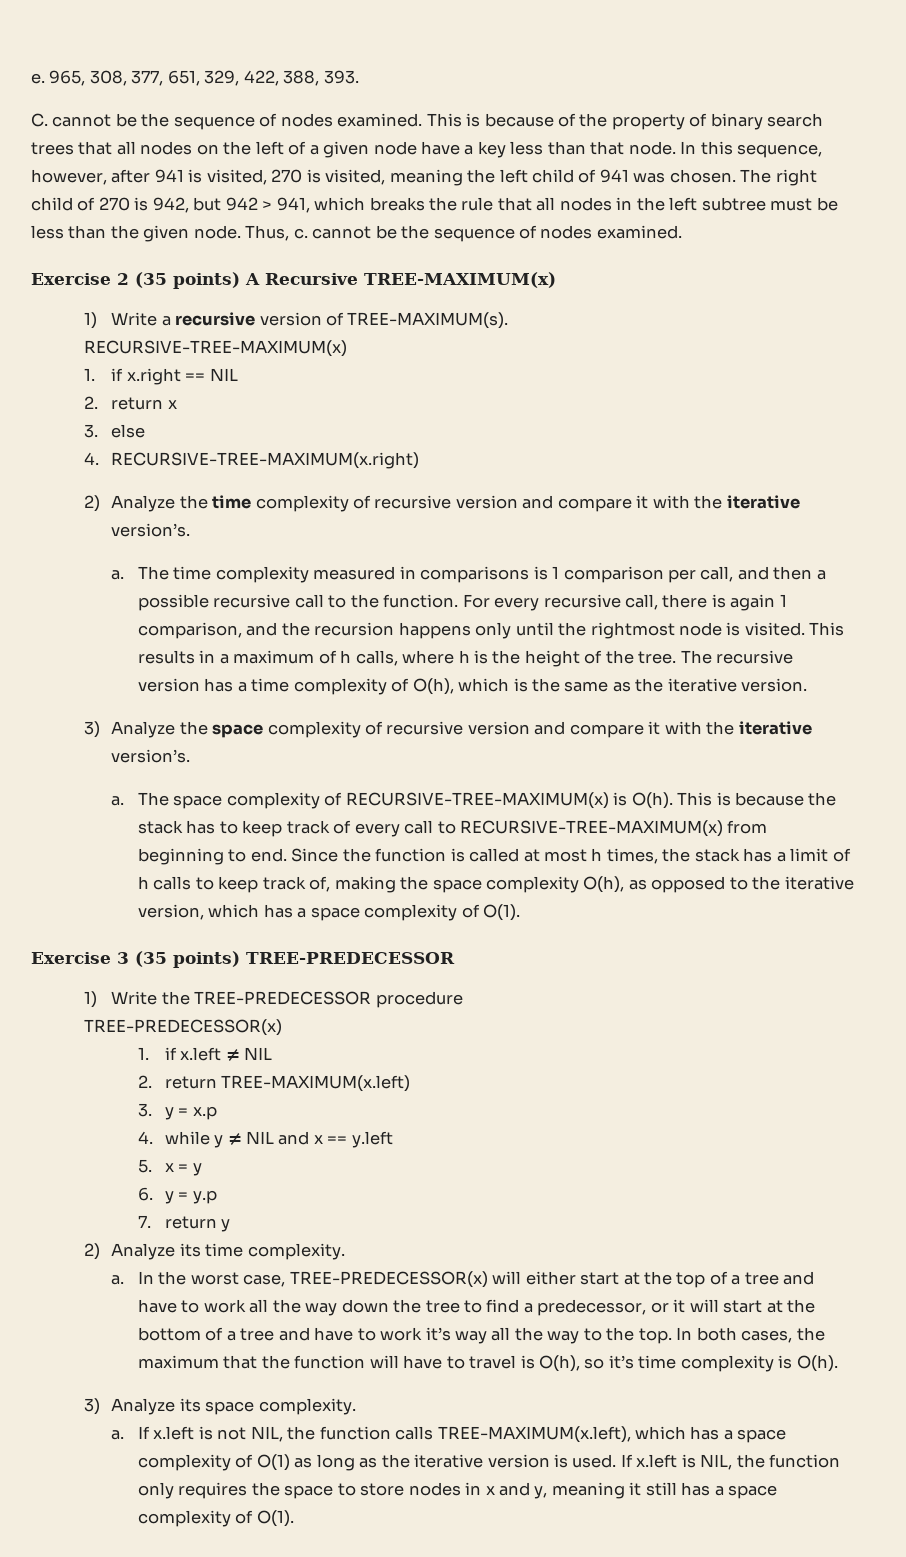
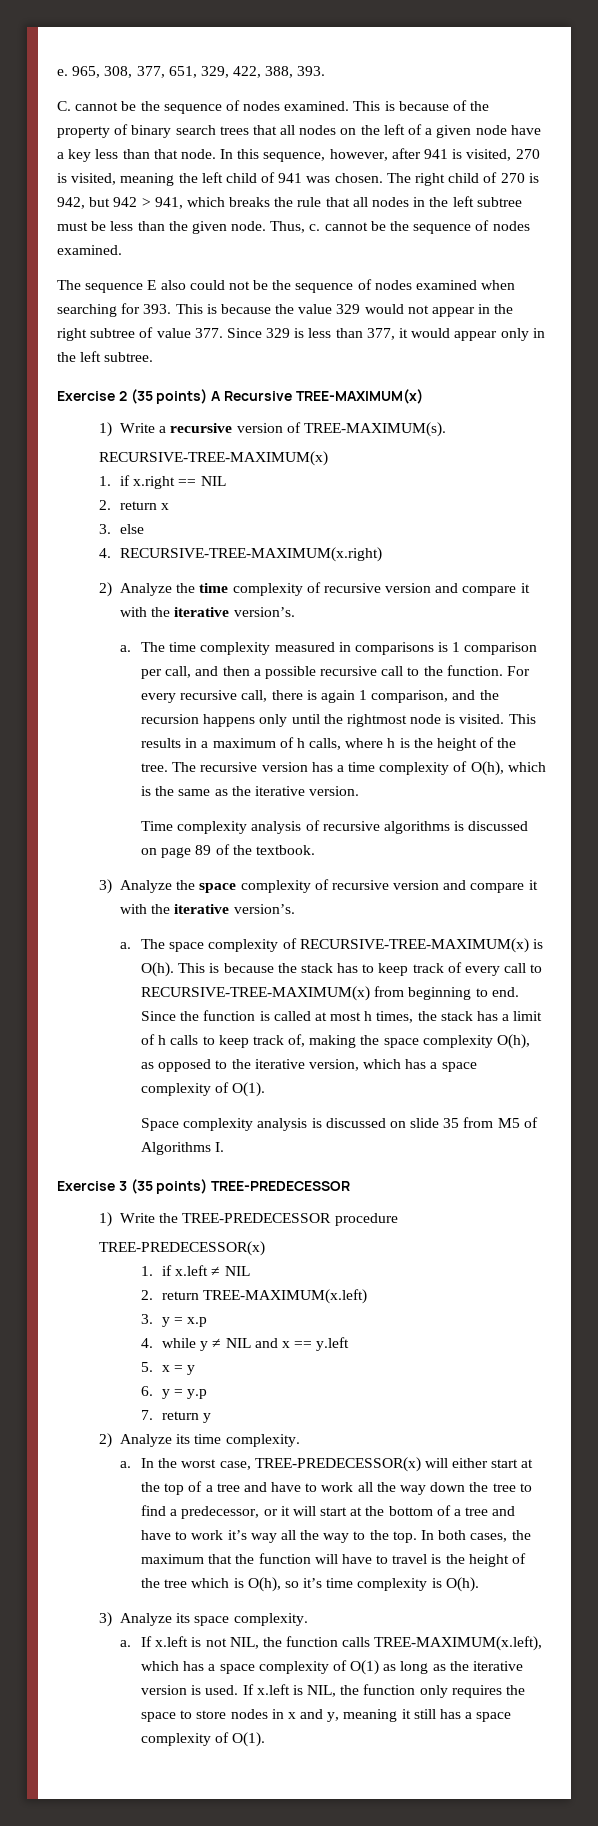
+ The sequence E also could not be the sequence of nodes examined when searching for 393. This is because the value 329 would not appear in the right subtree of value 377. Since 329 is less than 377, it would appear only in the left subtree.
+ Time complexity analysis of recursive algorithms is discussed on page 89 of the textbook.
+ Space complexity analysis is discussed on slide 35 from M5 of Algorithms I.
- In both cases, the maximum that the function will have to travel is O(h), so it’s time complexity is O(h).
+ In both cases, the maximum that the function will have to travel is the height of the tree which is O(h), so it’s time complexity is O(h).

